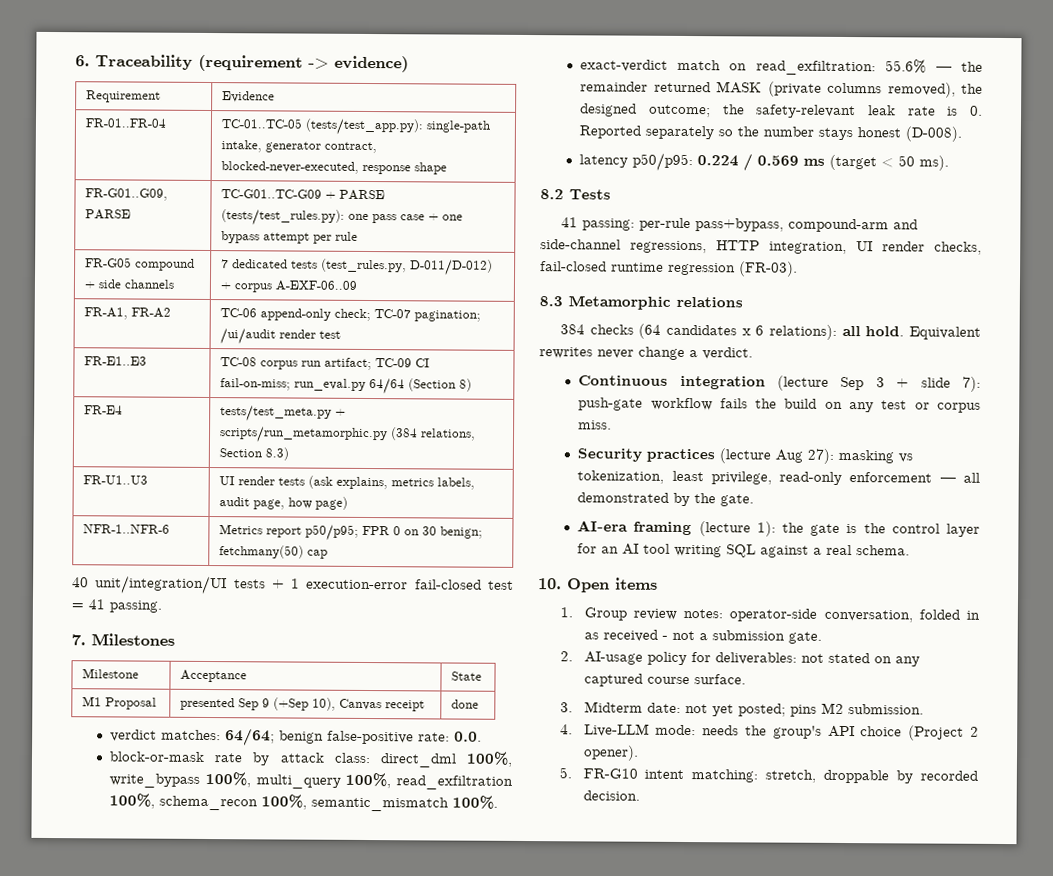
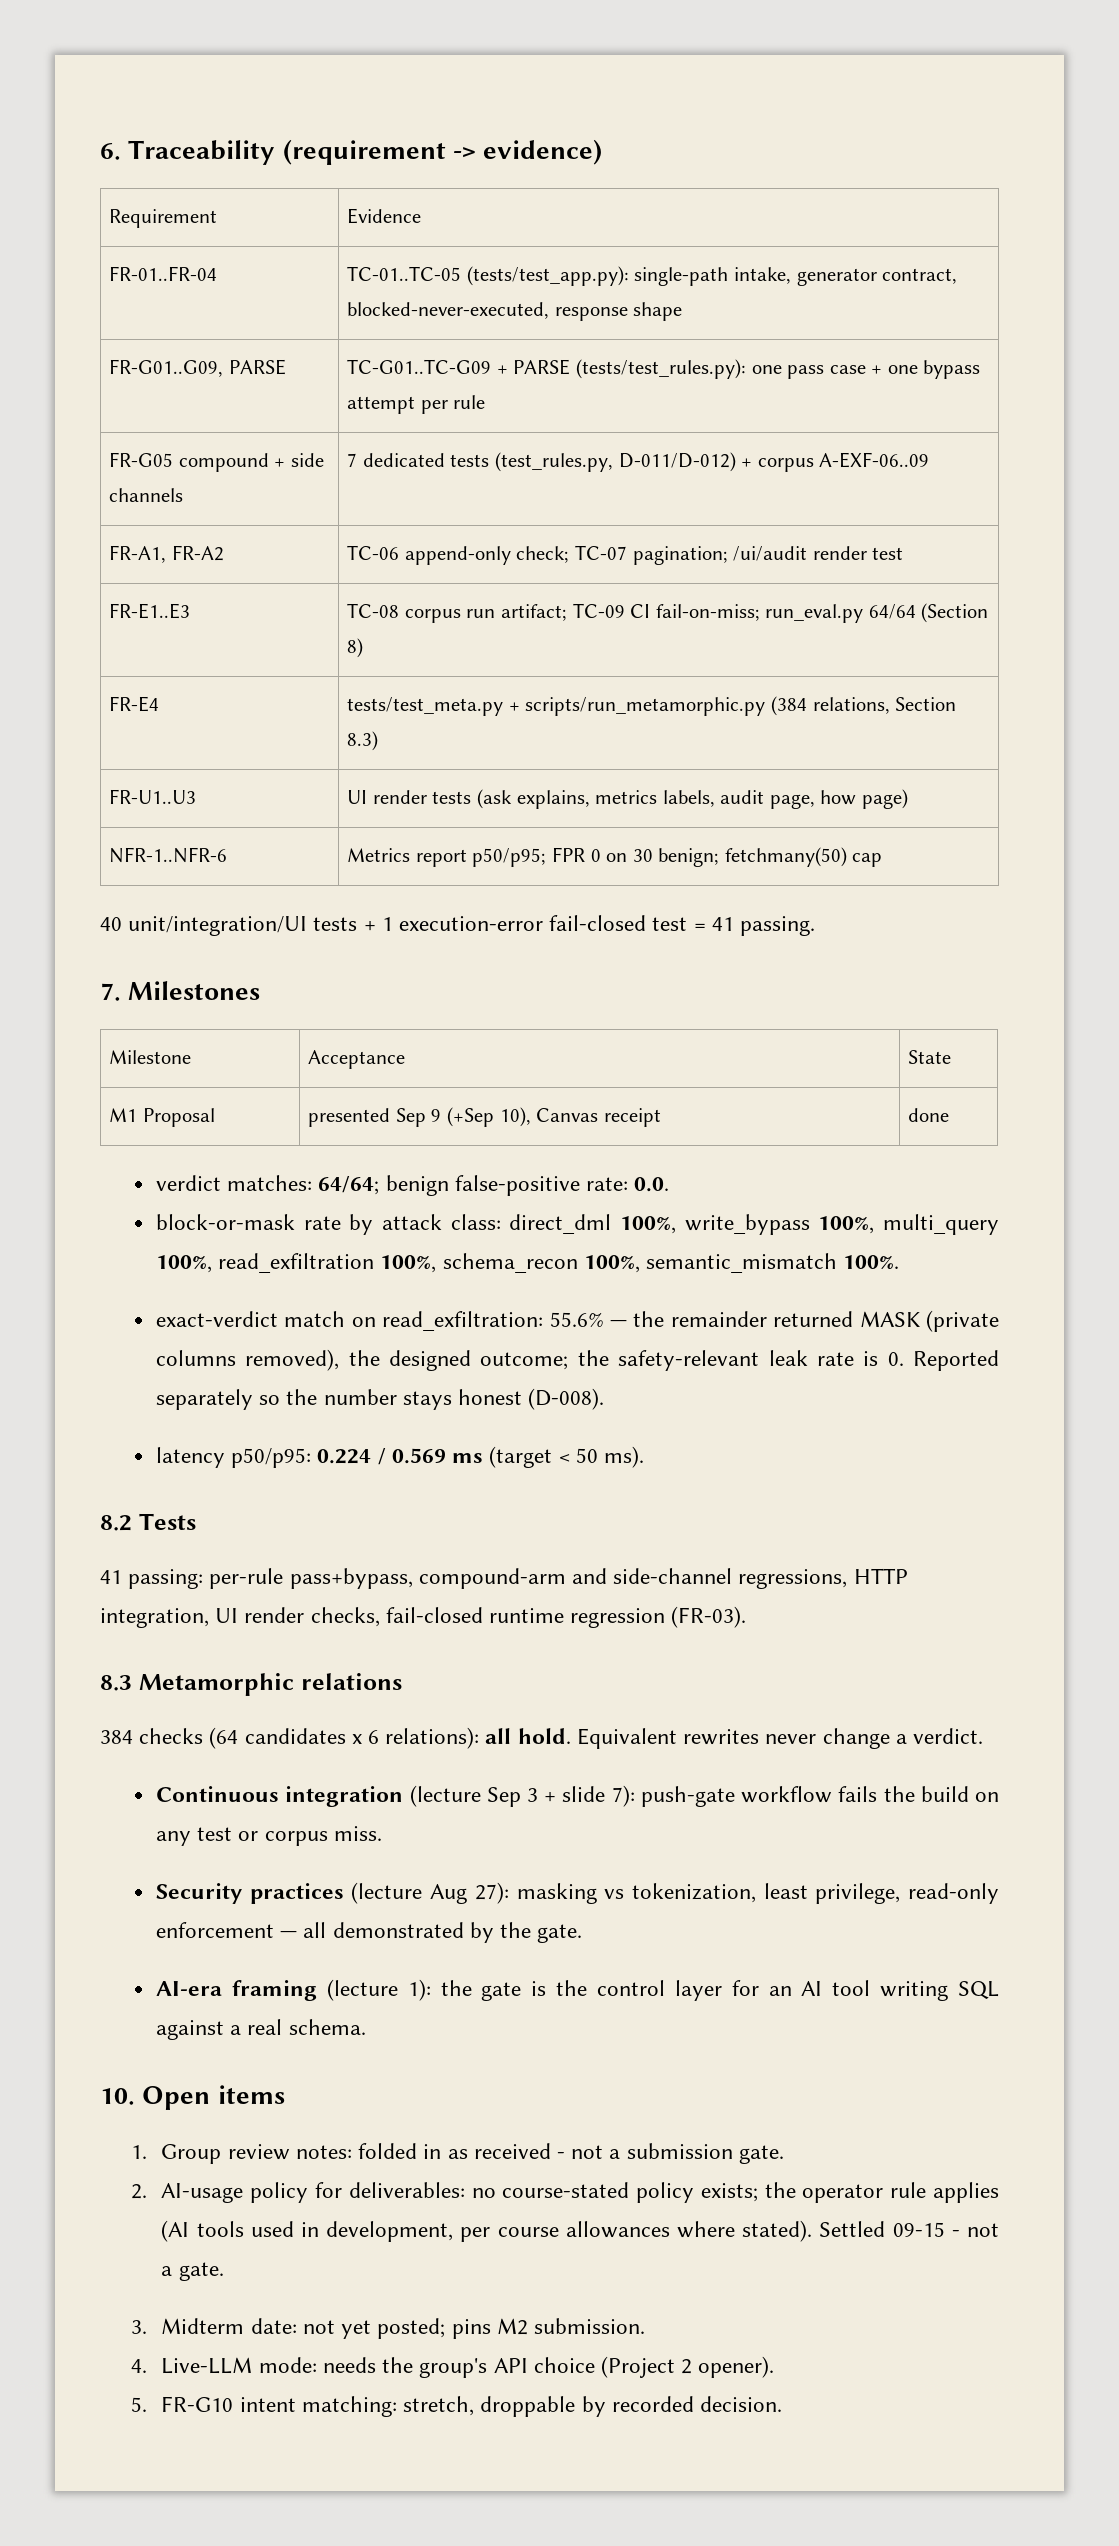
- 1. Group review notes: operator-side conversation, folded in as received - not a submission gate.
+ 1. Group review notes: folded in as received - not a submission gate.
- 2. AI-usage policy for deliverables: not stated on any captured course surface.
+ 2. AI-usage policy for deliverables: no course-stated policy exists; the operator rule applies (AI tools used in development, per course allowances where stated). Settled 09-15 - not a gate.

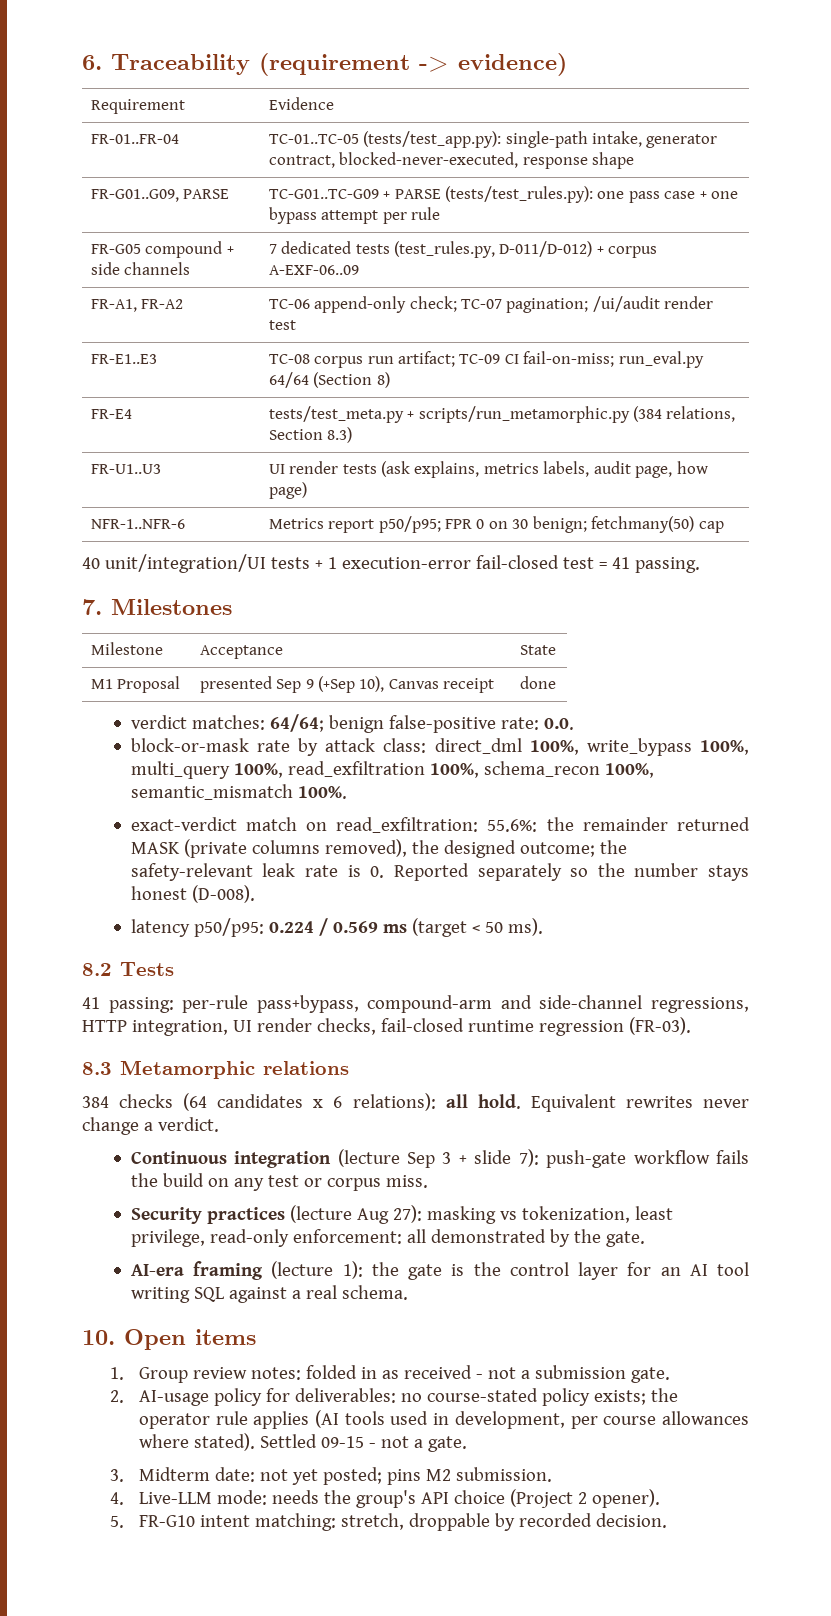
- exact-verdict match on read_exfiltration: 55.6% — the remainder returned MASK (private columns removed), the designed outcome; the safety-relevant leak rate is 0. Reported separately so the number stays honest (D-008).
+ exact-verdict match on read_exfiltration: 55.6%: the remainder returned MASK (private columns removed), the designed outcome; the safety-relevant leak rate is 0. Reported separately so the number stays honest (D-008).
- Security practices (lecture Aug 27): masking vs tokenization, least privilege, read-only enforcement — all demonstrated by the gate.
+ Security practices (lecture Aug 27): masking vs tokenization, least privilege, read-only enforcement: all demonstrated by the gate.

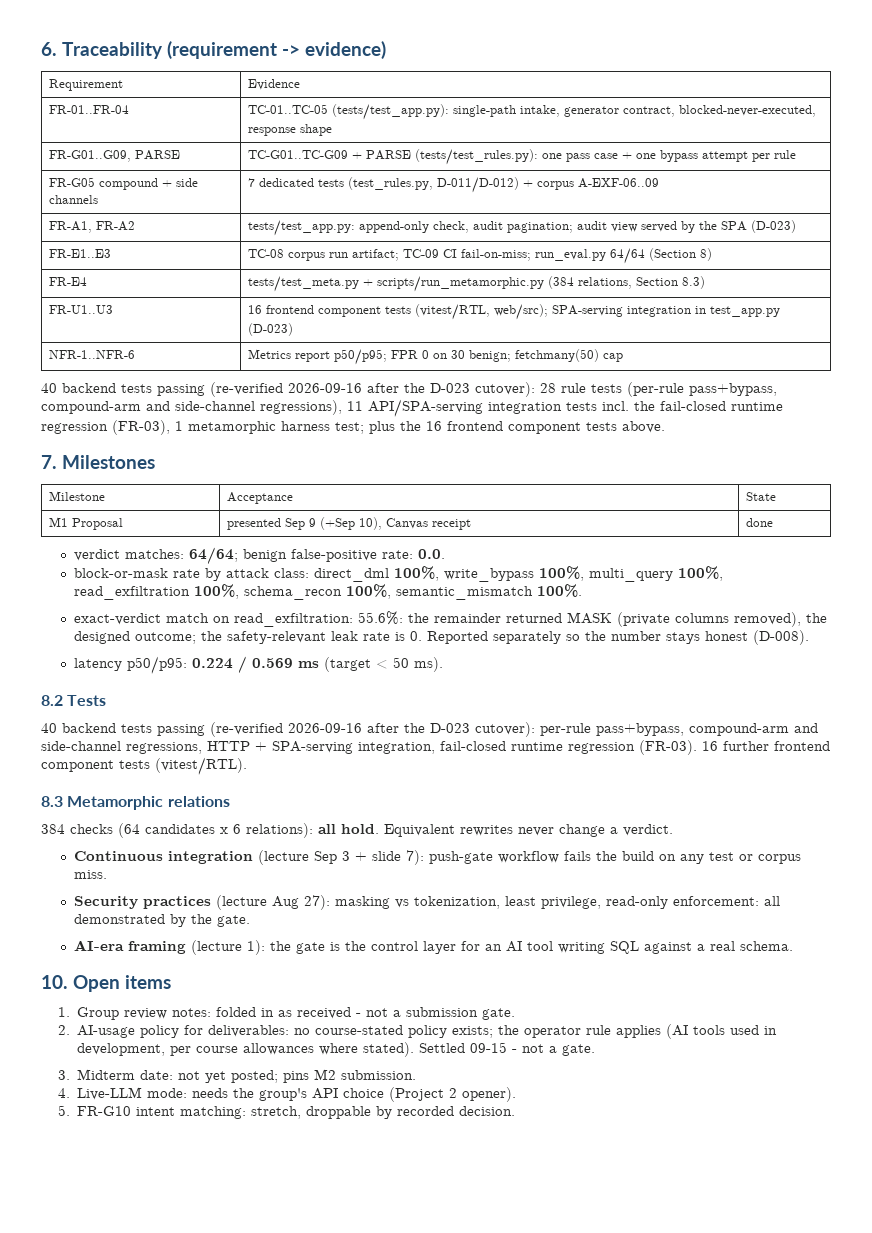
- FR-A1, FR-A2 | TC-06 append-only check; TC-07 pagination; /ui/audit render test
+ FR-A1, FR-A2 | tests/test_app.py: append-only check, audit pagination; audit view served by the SPA (D-023)
- FR-U1..U3 | UI render tests (ask explains, metrics labels, audit page, how page)
+ FR-U1..U3 | 16 frontend component tests (vitest/RTL, web/src); SPA-serving integration in test_app.py (D-023)
- 40 unit/integration/UI tests + 1 execution-error fail-closed test = 41 passing.
+ 40 backend tests passing (re-verified 2026-09-16 after the D-023 cutover): 28 rule tests (per-rule pass+bypass, compound-arm and side-channel regressions), 11 API/SPA-serving integration tests incl. the fail-closed runtime regression (FR-03), 1 metamorphic harness test; plus the 16 frontend component tests above.
- 41 passing: per-rule pass+bypass, compound-arm and side-channel regressions, HTTP integration, UI render checks, fail-closed runtime regression (FR-03).
+ 40 backend tests passing (re-verified 2026-09-16 after the D-023 cutover): per-rule pass+bypass, compound-arm and side-channel regressions, HTTP + SPA-serving integration, fail-closed runtime regression (FR-03). 16 further frontend component tests (vitest/RTL).

